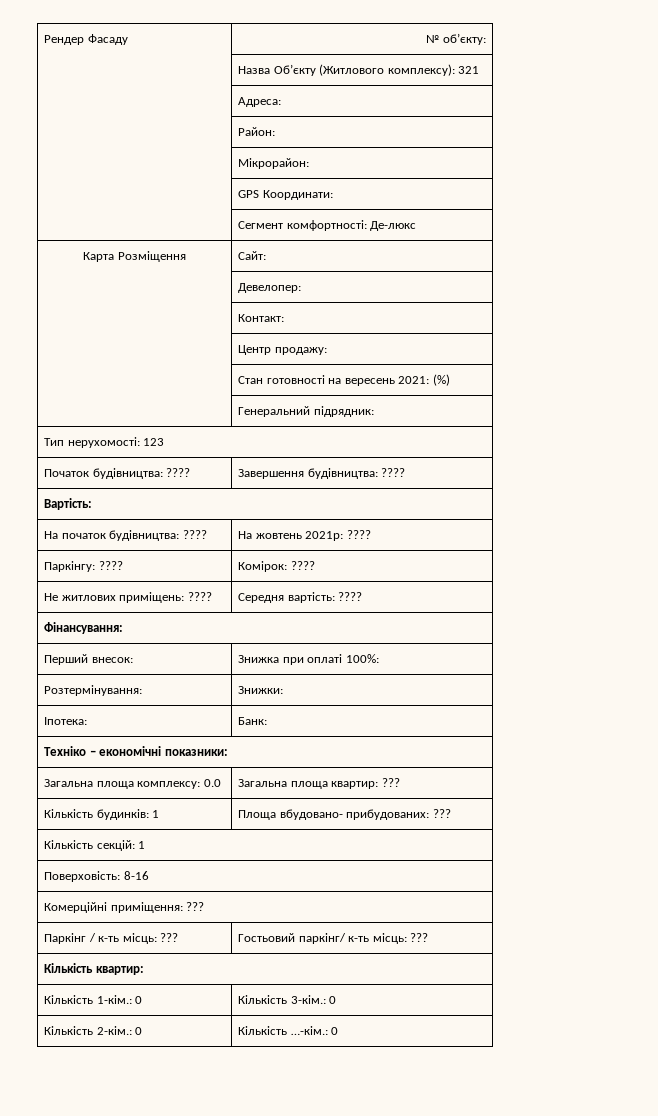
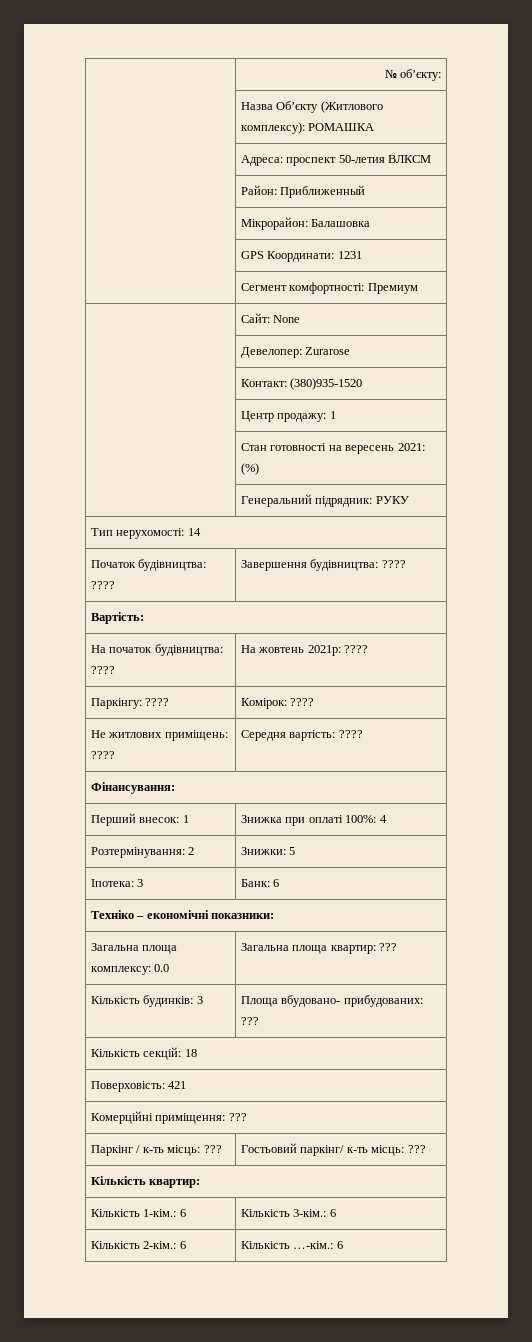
- Рендер Фасаду | № об’єкту:
+ | № об’єкту:
- | Назва Об’єкту (Житлового комплексу): 321
+ | Назва Об’єкту (Житлового комплексу): РОМАШКА
- | Адреса:
+ | Адреса: проспект 50-летия ВЛКСМ
- | Район:
+ | Район: Приближенный
- | Мікрорайон:
+ | Мікрорайон: Балашовка
- | GPS Координати:
+ | GPS Координати: 1231
- | Сегмент комфортності: Де-люкс
- Карта Розміщення | Сайт:
+ | Сегмент комфортності: Премиум
+ | Сайт: None
- | Девелопер:
+ | Девелопер: Zurarose
- | Контакт:
+ | Контакт: (380)935-1520
- | Центр продажу:
+ | Центр продажу: 1
- | Генеральний підрядник:
+ | Генеральний підрядник: РУКУ
- Тип нерухомості: 123
+ Тип нерухомості: 14
- Перший внесок: | Знижка при оплаті 100%:
+ Перший внесок: 1 | Знижка при оплаті 100%: 4
- Розтермінування: | Знижки:
+ Розтермінування: 2 | Знижки: 5
- Іпотека: | Банк:
+ Іпотека: 3 | Банк: 6
- Кількість будинків: 1 | Площа вбудовано- прибудованих: ???
+ Кількість будинків: 3 | Площа вбудовано- прибудованих: ???
- Кількість секцій: 1
+ Кількість секцій: 18
- Поверховість: 8-16
+ Поверховість: 421
- Кількість 1-кім.: 0 | Кількість 3-кім.: 0
+ Кількість 1-кім.: 6 | Кількість 3-кім.: 6
- Кількість 2-кім.: 0 | Кількість …-кім.: 0
+ Кількість 2-кім.: 6 | Кількість …-кім.: 6

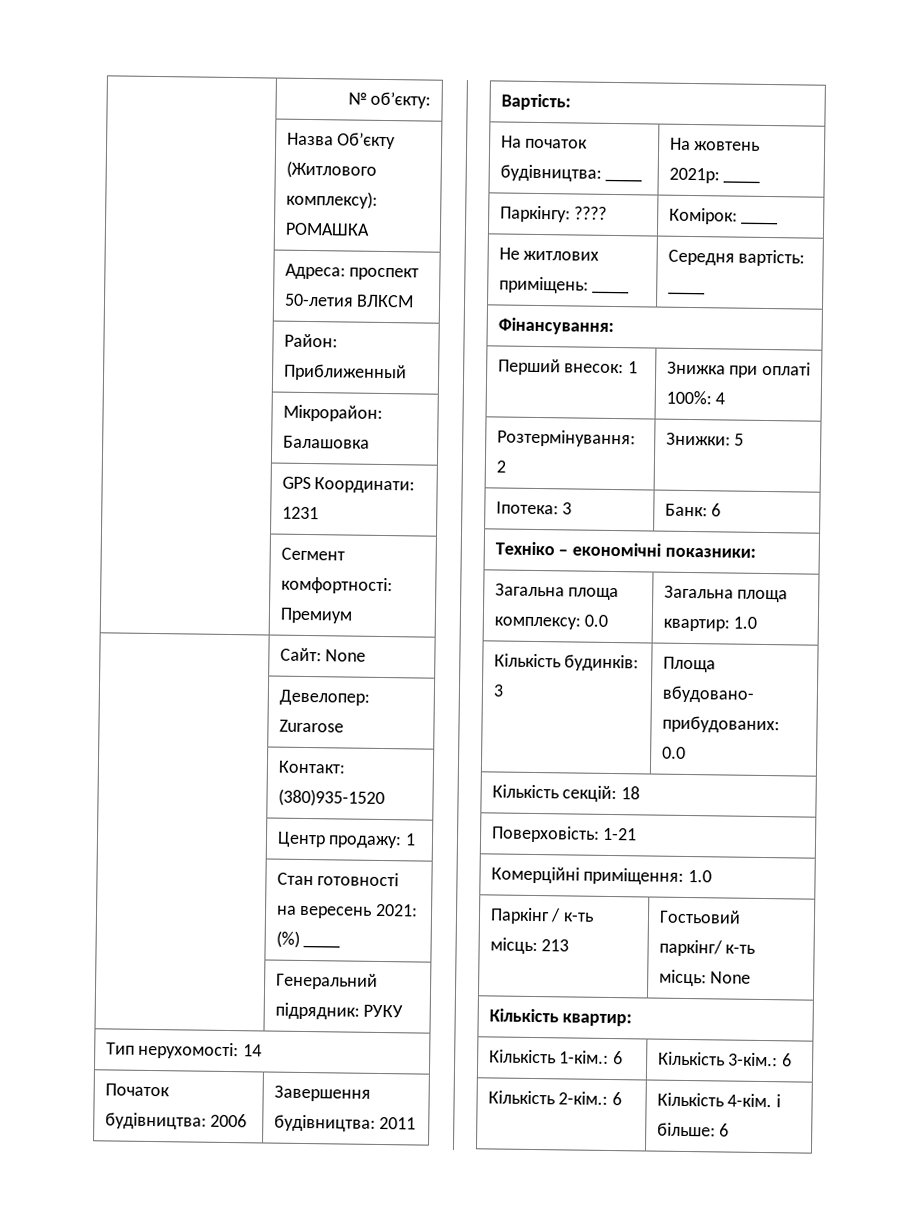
- | Стан готовності на вересень 2021: (%)
+ | Стан готовності на вересень 2021: (%) ____
- Початок будівництва: ???? | Завершення будівництва: ????
+ Початок будівництва: 2006 | Завершення будівництва: 2011
- На початок будівництва: ???? | На жовтень 2021р: ????
+ На початок будівництва: ____ | На жовтень 2021р: ____
- Паркінгу: ???? | Комірок: ????
+ Паркінгу: ???? | Комірок: ____
- Не житлових приміщень: ???? | Середня вартість: ????
+ Не житлових приміщень: ____ | Середня вартість: ____
- Загальна площа комплексу: 0.0 | Загальна площа квартир: ???
+ Загальна площа комплексу: 0.0 | Загальна площа квартир: 1.0
- Кількість будинків: 3 | Площа вбудовано- прибудованих: ???
+ Кількість будинків: 3 | Площа вбудовано- прибудованих: 0.0
- Поверховість: 421
+ Поверховість: 1-21
- Комерційні приміщення: ???
+ Комерційні приміщення: 1.0
- Паркінг / к-ть місць: ??? | Гостьовий паркінг/ к-ть місць: ???
+ Паркінг / к-ть місць: 213 | Гостьовий паркінг/ к-ть місць: None
- Кількість 2-кім.: 6 | Кількість …-кім.: 6
+ Кількість 2-кім.: 6 | Кількість 4-кім. і більше: 6

